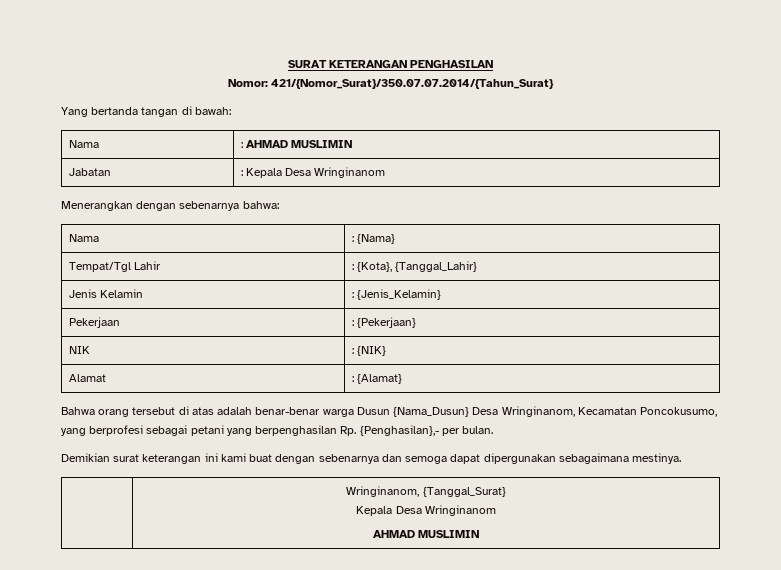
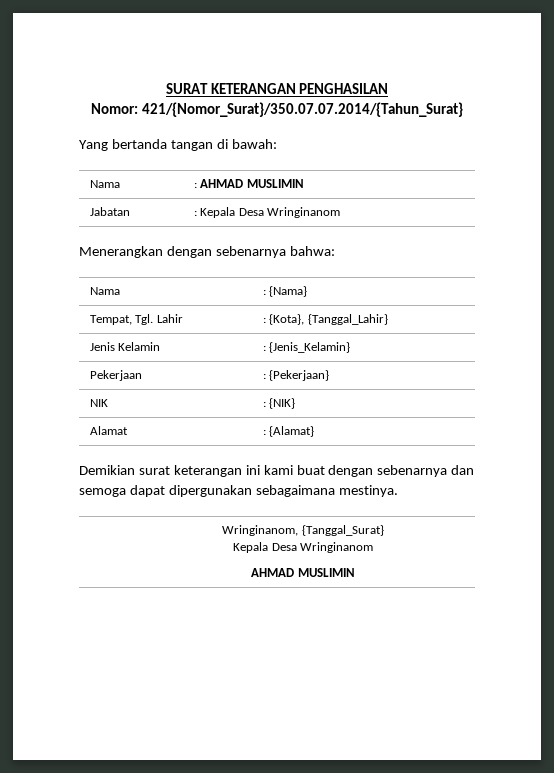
- Tempat/Tgl Lahir | : {Kota}, {Tanggal_Lahir}
+ Tempat, Tgl. Lahir | : {Kota}, {Tanggal_Lahir}
- Bahwa orang tersebut di atas adalah benar-benar warga Dusun {Nama_Dusun} Desa Wringinanom, Kecamatan Poncokusumo, yang berprofesi sebagai petani yang berpenghasilan Rp. {Penghasilan},- per bulan.

